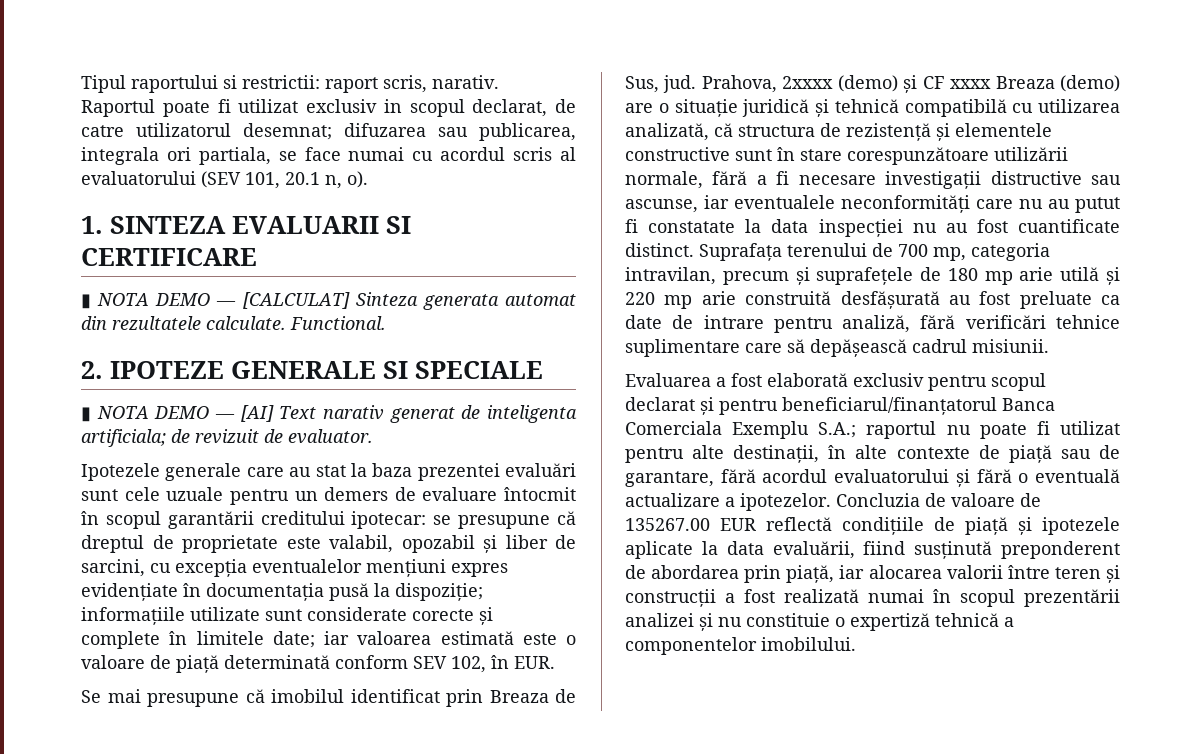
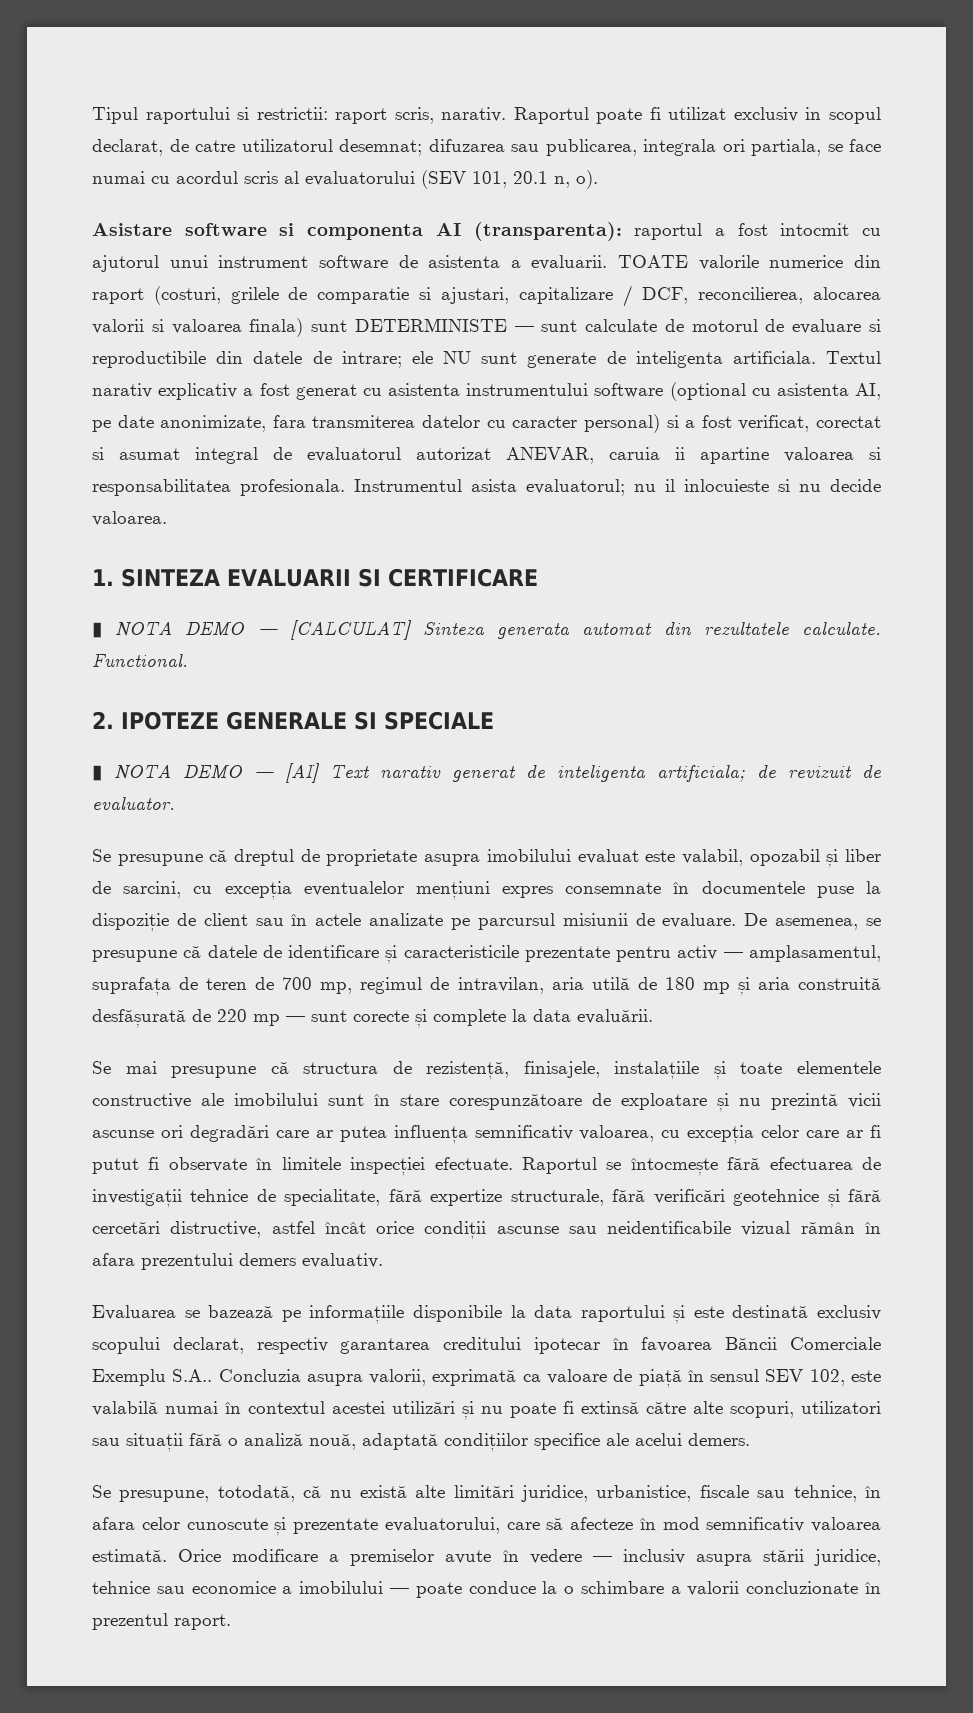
+ Asistare software si componenta AI (transparenta): raportul a fost intocmit cu ajutorul unui instrument software de asistenta a evaluarii. TOATE valorile numerice din raport (costuri, grilele de comparatie si ajustari, capitalizare / DCF, reconcilierea, alocarea valorii si valoarea finala) sunt DETERMINISTE — sunt calculate de motorul de evaluare si reproductibile din datele de intrare; ele NU sunt generate de inteligenta artificiala. Textul narativ explicativ a fost generat cu asistenta instrumentului software (optional cu asistenta AI, pe date anonimizate, fara transmiterea datelor cu caracter personal) si a fost verificat, corectat si asumat integral de evaluatorul autorizat ANEVAR, caruia ii apartine valoarea si responsabilitatea profesionala. Instrumentul asista evaluatorul; nu il inlocuieste si nu decide valoarea.
- Ipotezele generale care au stat la baza prezentei evaluări sunt cele uzuale pentru un demers de evaluare întocmit în scopul garantării creditului ipotecar: se presupune că dreptul de proprietate este valabil, opozabil și liber de sarcini, cu excepția eventualelor mențiuni expres evidențiate în documentația pusă la dispoziție; informațiile utilizate sunt considerate corecte și complete în limitele date; iar valoarea estimată este o valoare de piață determinată conform SEV 102, în EUR.
- Se mai presupune că imobilul identificat prin Breaza de Sus, jud. Prahova, 2xxxx (demo) și CF xxxx Breaza (demo) are o situație juridică și tehnică compatibilă cu utilizarea analizată, că structura de rezistență și elementele constructive sunt în stare corespunzătoare utilizării normale, fără a fi necesare investigații distructive sau ascunse, iar eventualele neconformități care nu au putut fi constatate la data inspecției nu au fost cuantificate distinct. Suprafața terenului de 700 mp, categoria intravilan, precum și suprafețele de 180 mp arie utilă și 220 mp arie construită desfășurată au fost preluate ca date de intrare pentru analiză, fără verificări tehnice suplimentare care să depășească cadrul misiunii.
- Evaluarea a fost elaborată exclusiv pentru scopul declarat și pentru beneficiarul/finanțatorul Banca Comerciala Exemplu S.A.; raportul nu poate fi utilizat pentru alte destinații, în alte contexte de piață sau de garantare, fără acordul evaluatorului și fără o eventuală actualizare a ipotezelor. Concluzia de valoare de 135267.00 EUR reflectă condițiile de piață și ipotezele aplicate la data evaluării, fiind susținută preponderent de abordarea prin piață, iar alocarea valorii între teren și construcții a fost realizată numai în scopul prezentării analizei și nu constituie o expertiză tehnică a componentelor imobilului.
+ Se presupune că dreptul de proprietate asupra imobilului evaluat este valabil, opozabil și liber de sarcini, cu excepția eventualelor mențiuni expres consemnate în documentele puse la dispoziție de client sau în actele analizate pe parcursul misiunii de evaluare. De asemenea, se presupune că datele de identificare și caracteristicile prezentate pentru activ — amplasamentul, suprafața de teren de 700 mp, regimul de intravilan, aria utilă de 180 mp și aria construită desfășurată de 220 mp — sunt corecte și complete la data evaluării.
+ Se mai presupune că structura de rezistență, finisajele, instalațiile și toate elementele constructive ale imobilului sunt în stare corespunzătoare de exploatare și nu prezintă vicii ascunse ori degradări care ar putea influența semnificativ valoarea, cu excepția celor care ar fi putut fi observate în limitele inspecției efectuate. Raportul se întocmește fără efectuarea de investigații tehnice de specialitate, fără expertize structurale, fără verificări geotehnice și fără cercetări distructive, astfel încât orice condiții ascunse sau neidentificabile vizual rămân în afara prezentului demers evaluativ.
+ Evaluarea se bazează pe informațiile disponibile la data raportului și este destinată exclusiv scopului declarat, respectiv garantarea creditului ipotecar în favoarea Băncii Comerciale Exemplu S.A.. Concluzia asupra valorii, exprimată ca valoare de piață în sensul SEV 102, este valabilă numai în contextul acestei utilizări și nu poate fi extinsă către alte scopuri, utilizatori sau situații fără o analiză nouă, adaptată condițiilor specifice ale acelui demers.
+ Se presupune, totodată, că nu există alte limitări juridice, urbanistice, fiscale sau tehnice, în afara celor cunoscute și prezentate evaluatorului, care să afecteze în mod semnificativ valoarea estimată. Orice modificare a premiselor avute în vedere — inclusiv asupra stării juridice, tehnice sau economice a imobilului — poate conduce la o schimbare a valorii concluzionate în prezentul raport.

